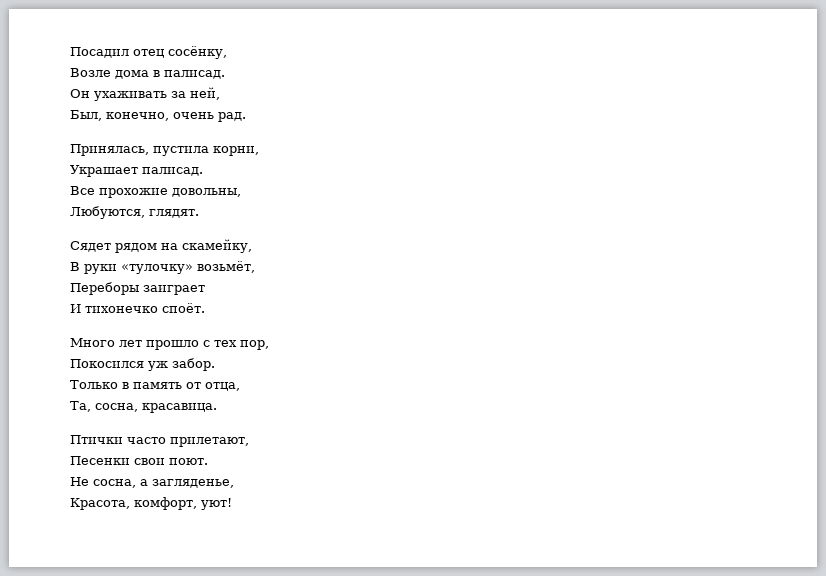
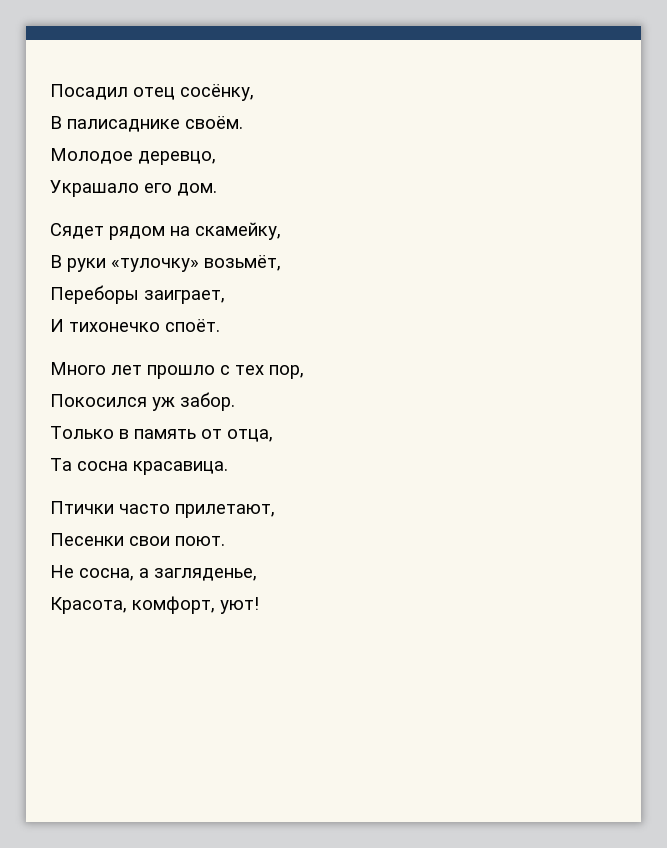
- Возле дома в палисад.
- Он ухаживать за ней,
- Был, конечно, очень рад.
- Принялась, пустила корни,
- Украшает палисад.
- Все прохожие довольны,
- Любуются, глядят.
+ В палисаднике своём.
+ Молодое деревцо,
+ Украшало его дом.
- Переборы заиграет
+ Переборы заиграет,
- Та, сосна, красавица.
+ Та сосна красавица.

